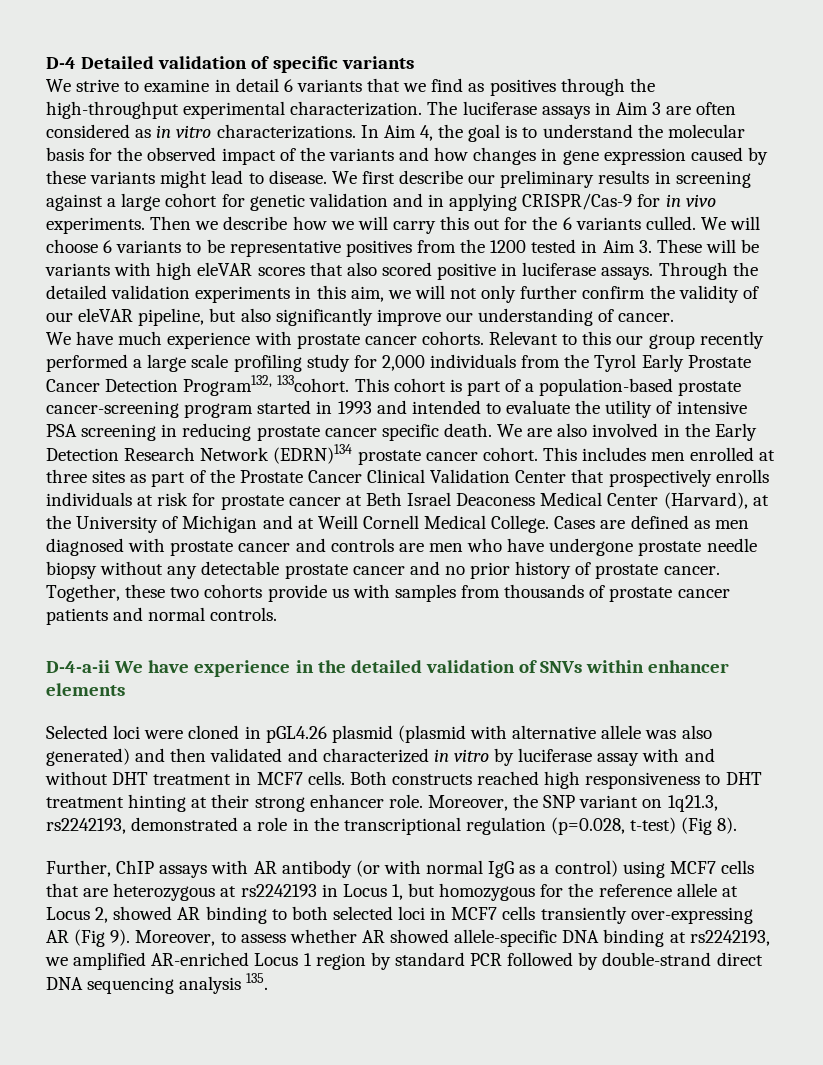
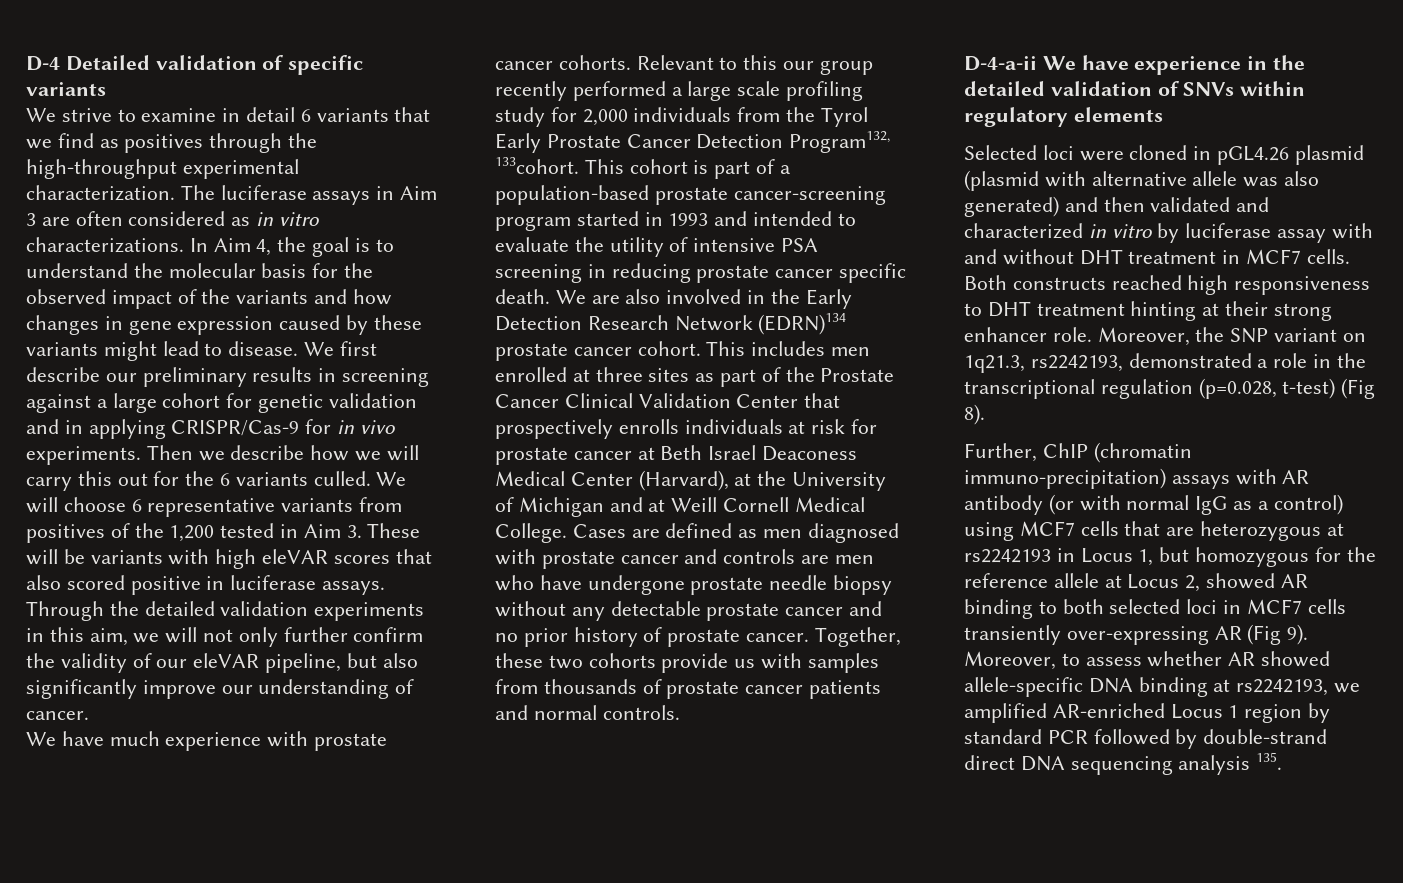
- We will choose 6 variants to be representative positives from the 1200 tested in Aim 3. These will be variants with high eleVAR scores that also scored positive in luciferase assays.
+ We will choose 6 representative variants from positives of the 1,200 tested in Aim 3. These will be variants with high eleVAR scores that also scored positive in luciferase assays.
- D-4-a-ii We have experience in the detailed validation of SNVs within enhancer elements
+ D-4-a-ii We have experience in the detailed validation of SNVs within regulatory elements
- Further, ChIP assays with AR antibody (or with normal IgG as a control) using MCF7 cells that are heterozygous at rs2242193 in Locus 1, but homozygous for the reference allele at Locus 2, showed AR binding to both selected loci in MCF7 cells transiently over-expressing AR (Fig 9).
+ Further, ChIP (chromatin immuno-precipitation) assays with AR antibody (or with normal IgG as a control) using MCF7 cells that are heterozygous at rs2242193 in Locus 1, but homozygous for the reference allele at Locus 2, showed AR binding to both selected loci in MCF7 cells transiently over-expressing AR (Fig 9).

